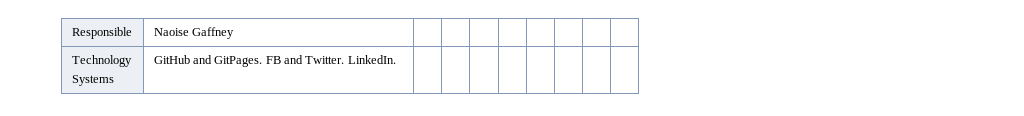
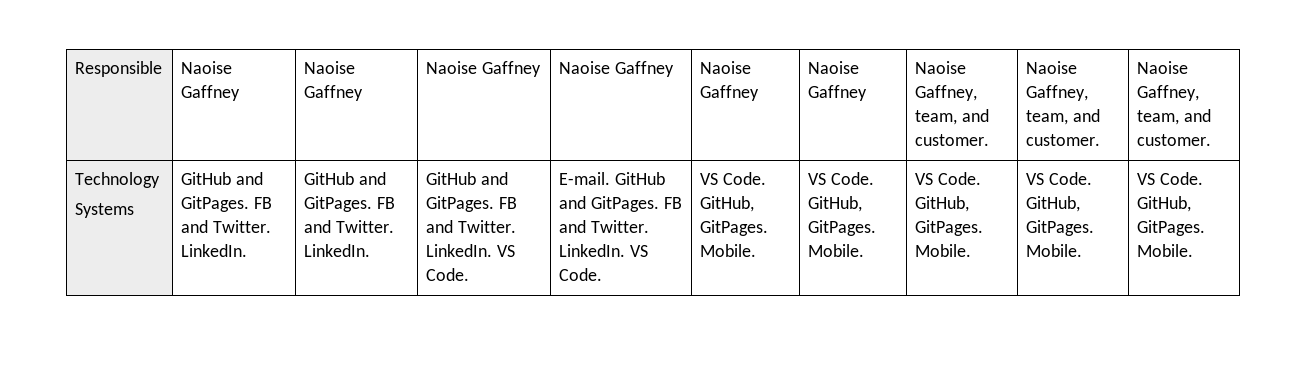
- Responsible | Naoise Gaffney | | | | | | | |
+ Responsible | Naoise Gaffney | Naoise Gaffney | Naoise Gaffney | Naoise Gaffney | Naoise Gaffney | Naoise Gaffney | Naoise Gaffney, team, and customer. | Naoise Gaffney, team, and customer. | Naoise Gaffney, team, and customer.
+ GitHub and GitPages. FB and Twitter. LinkedIn. | GitHub and GitPages. FB and Twitter. LinkedIn. VS Code. | E-mail. GitHub and GitPages. FB and Twitter. LinkedIn. VS Code. | VS Code. GitHub, GitPages. Mobile. | VS Code. GitHub, GitPages. Mobile. | VS Code. GitHub, GitPages. Mobile. | VS Code. GitHub, GitPages. Mobile. | VS Code. GitHub, GitPages. Mobile.

